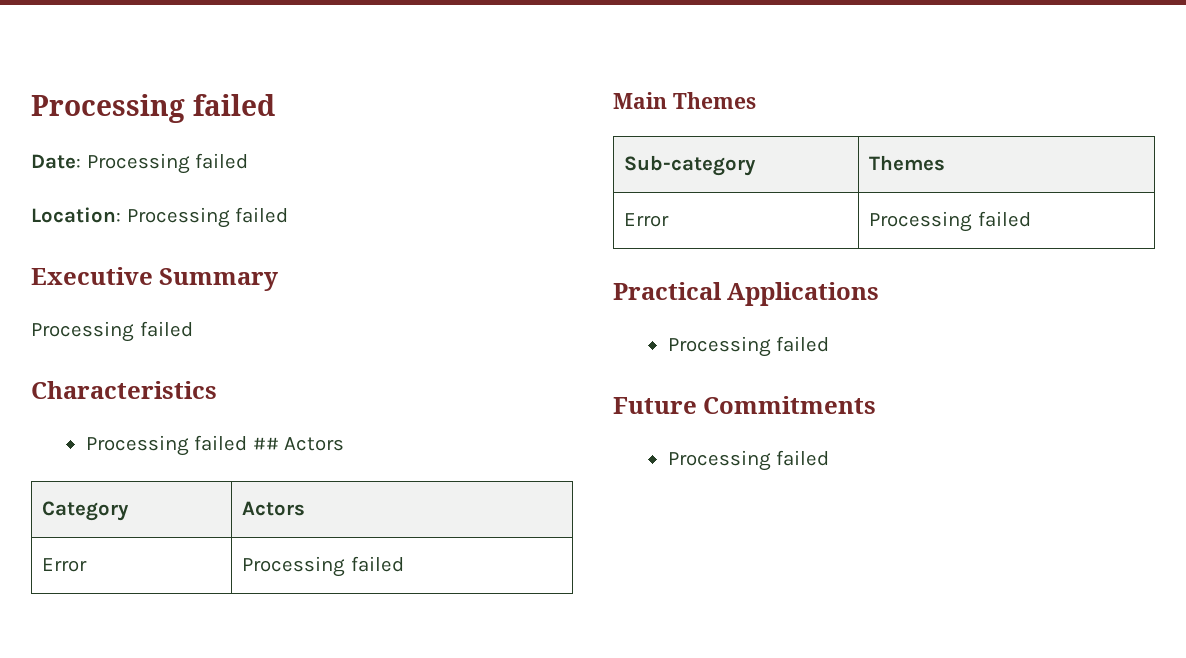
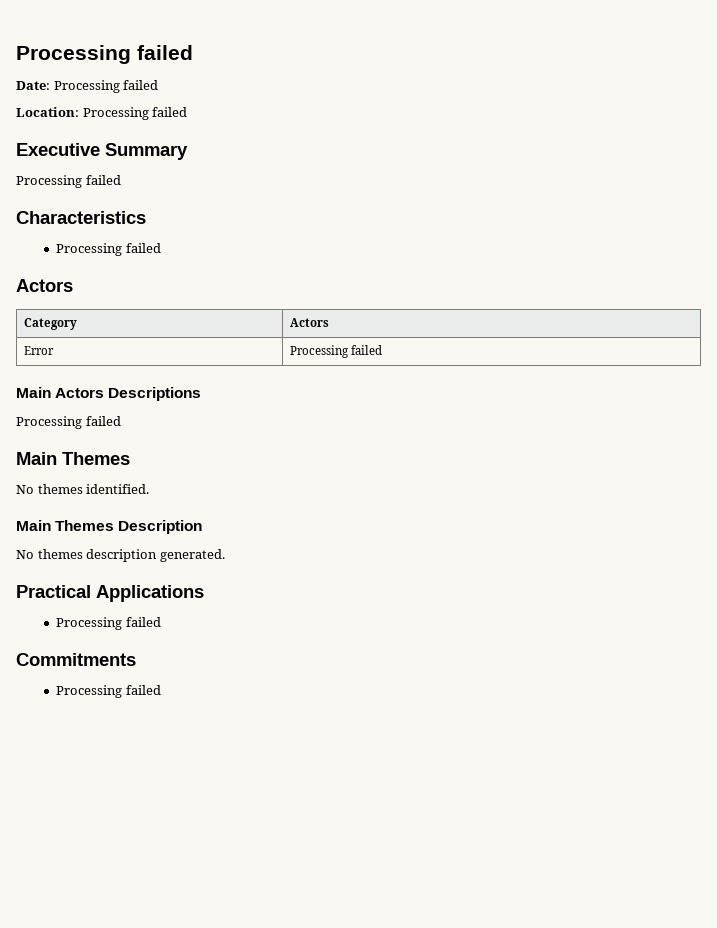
  Characteristics
- Processing failed ## Actors
+ Processing failed
+ Actors
+ Main Actors Descriptions
+ Processing failed
  Main Themes
- Sub-category | Themes
- Error | Processing failed
+ No themes identified.
+ Main Themes Description
+ No themes description generated.
- Future Commitments
+ Commitments

